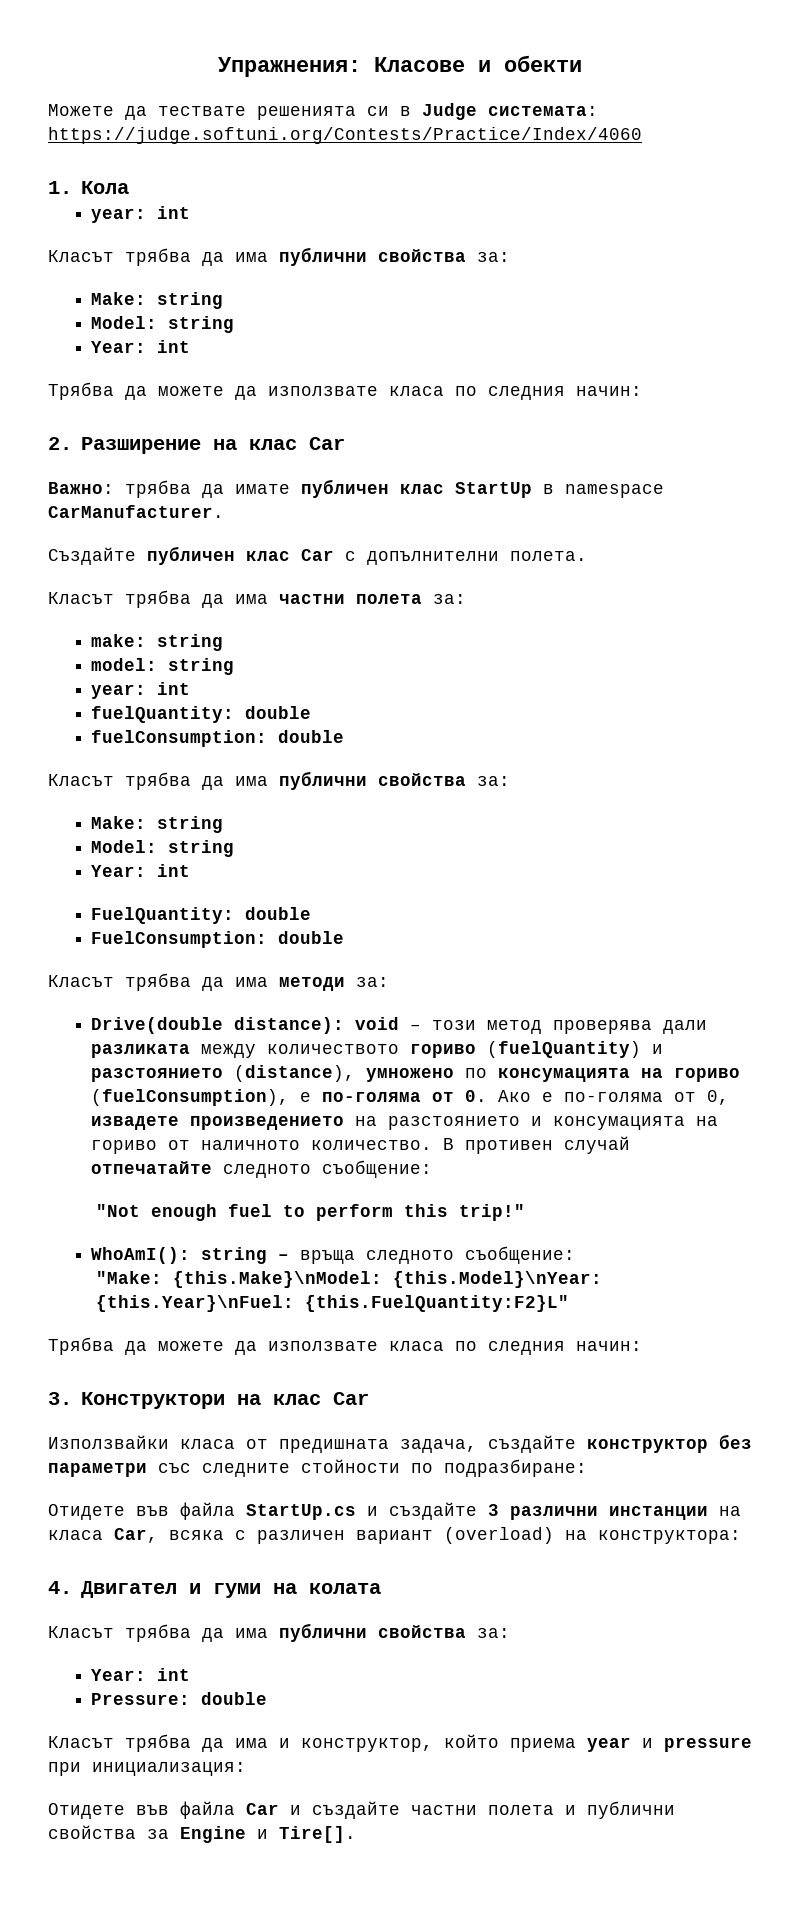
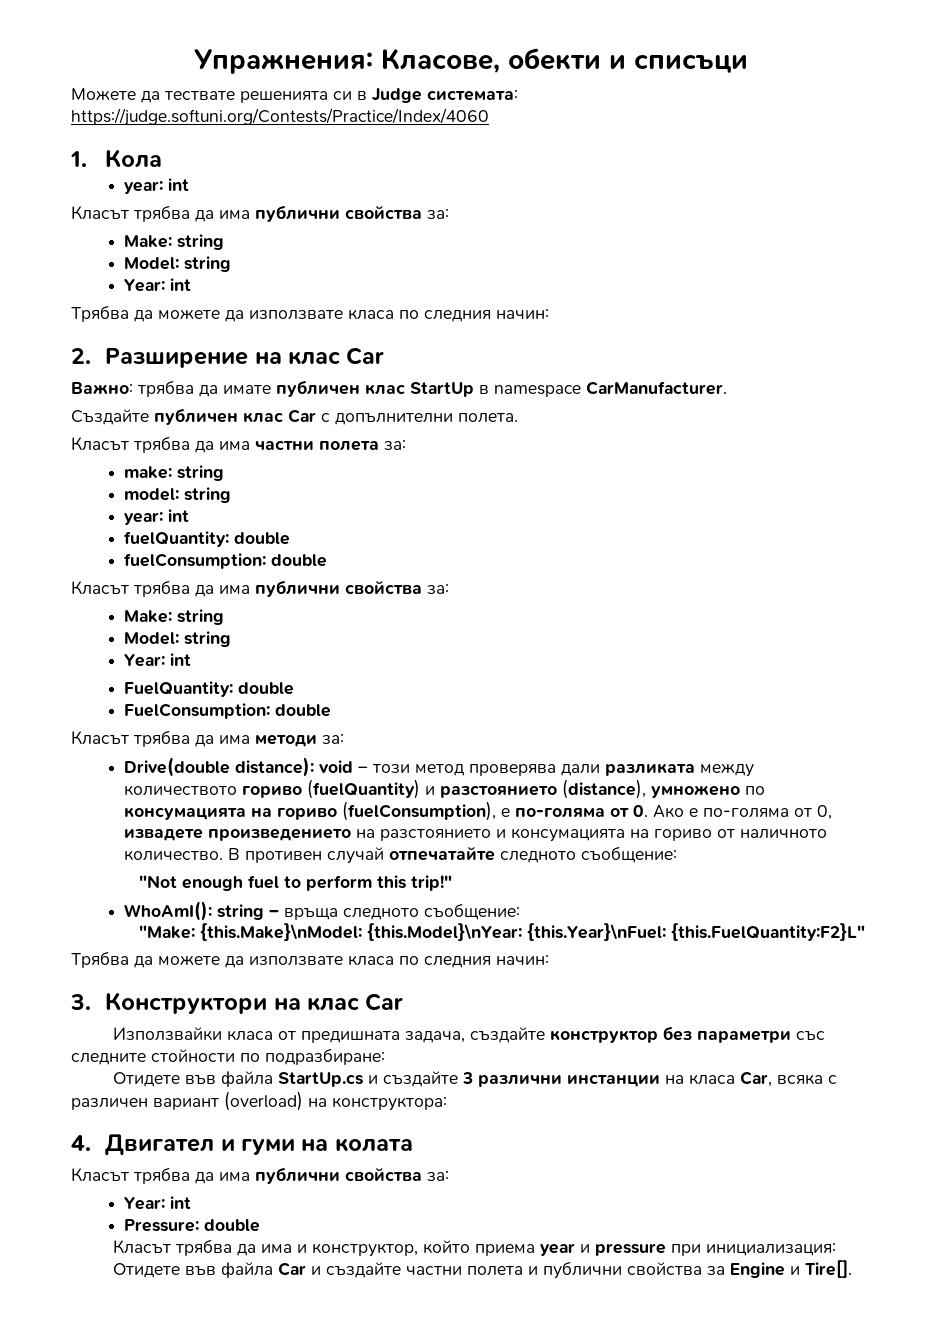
- Упражнения: Класове и обекти
+ Упражнения: Класове, обекти и списъци

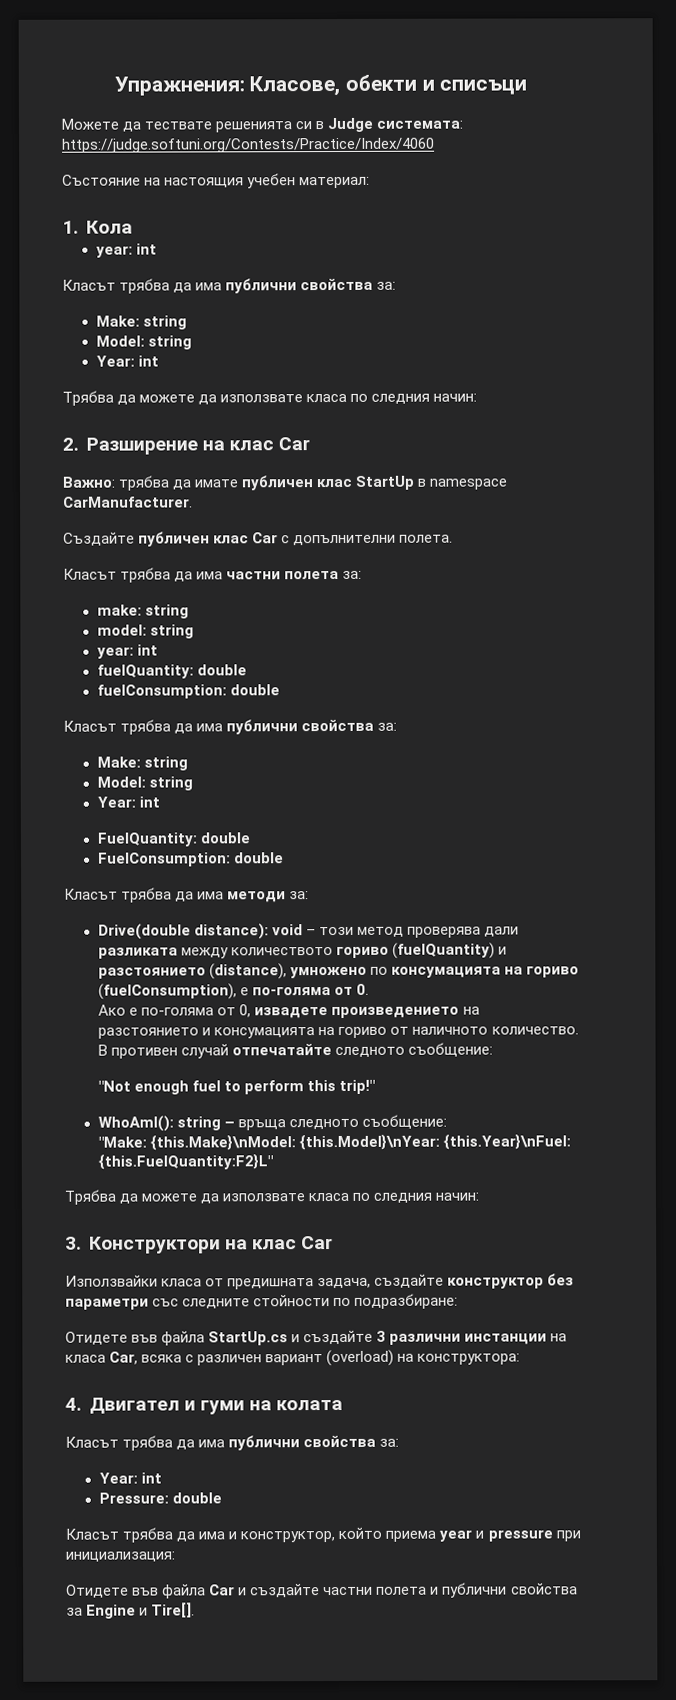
+ Състояние на настоящия учебен материал:
- Drive(double distance): void – този метод проверява дали разликата между количеството гориво (fuelQuantity) и разстоянието (distance), умножено по консумацията на гориво (fuelConsumption), е по-голяма от 0. Ако е по-голяма от 0, извадете произведението на разстоянието и консумацията на гориво от наличното количество.
+ Drive(double distance): void – този метод проверява дали разликата между количеството гориво (fuelQuantity) и разстоянието (distance), умножено по консумацията на гориво (fuelConsumption), е по-голяма от 0.
+ Ако е по-голяма от 0, извадете произведението на разстоянието и консумацията на гориво от наличното количество.

